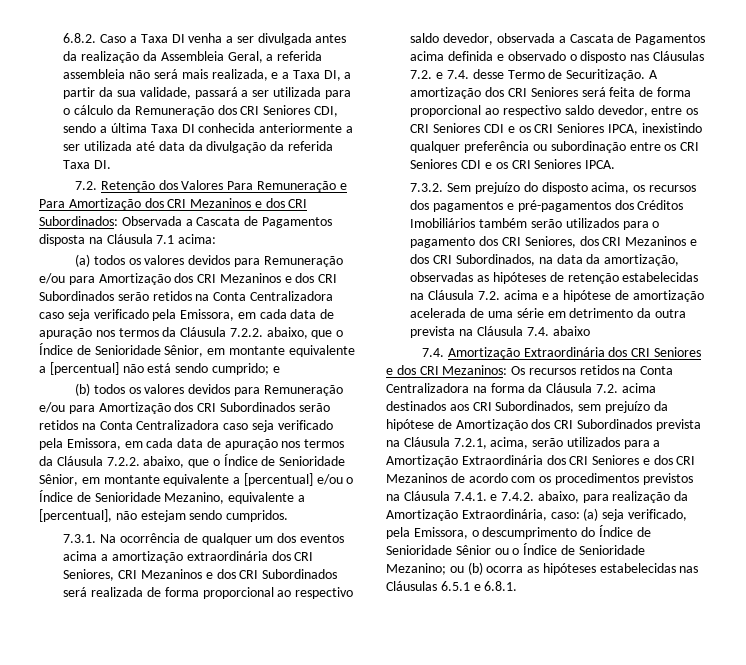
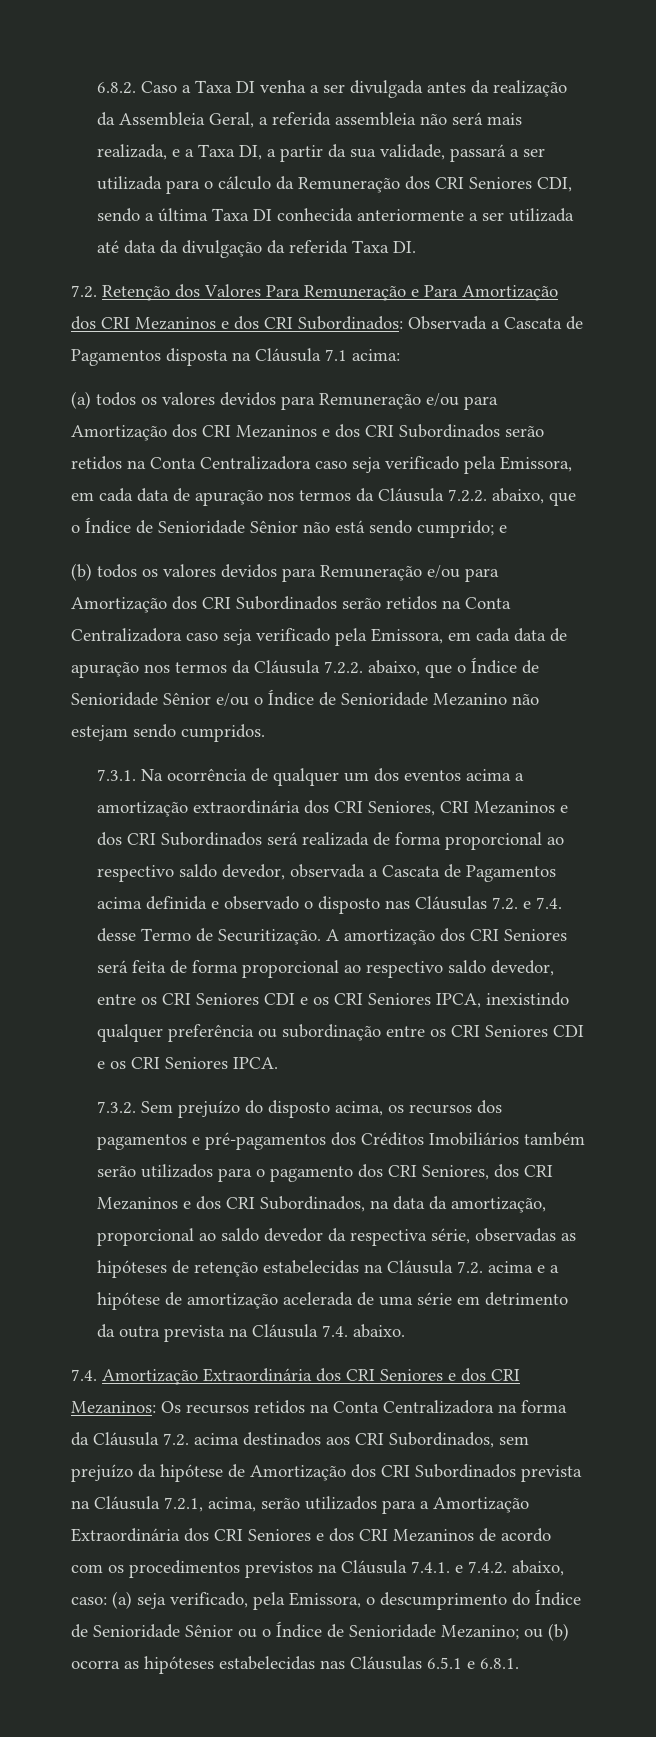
- (a) todos os valores devidos para Remuneração e/ou para Amortização dos CRI Mezaninos e dos CRI Subordinados serão retidos na Conta Centralizadora caso seja verificado pela Emissora, em cada data de apuração nos termos da Cláusula 7.2.2. abaixo, que o Índice de Senioridade Sênior, em montante equivalente a [percentual] não está sendo cumprido; e
+ (a) todos os valores devidos para Remuneração e/ou para Amortização dos CRI Mezaninos e dos CRI Subordinados serão retidos na Conta Centralizadora caso seja verificado pela Emissora, em cada data de apuração nos termos da Cláusula 7.2.2. abaixo, que o Índice de Senioridade Sênior não está sendo cumprido; e
- (b) todos os valores devidos para Remuneração e/ou para Amortização dos CRI Subordinados serão retidos na Conta Centralizadora caso seja verificado pela Emissora, em cada data de apuração nos termos da Cláusula 7.2.2. abaixo, que o Índice de Senioridade Sênior, em montante equivalente a [percentual] e/ou o Índice de Senioridade Mezanino, equivalente a [percentual], não estejam sendo cumpridos.
+ (b) todos os valores devidos para Remuneração e/ou para Amortização dos CRI Subordinados serão retidos na Conta Centralizadora caso seja verificado pela Emissora, em cada data de apuração nos termos da Cláusula 7.2.2. abaixo, que o Índice de Senioridade Sênior e/ou o Índice de Senioridade Mezanino não estejam sendo cumpridos.
- 7.3.2. Sem prejuízo do disposto acima, os recursos dos pagamentos e pré-pagamentos dos Créditos Imobiliários também serão utilizados para o pagamento dos CRI Seniores, dos CRI Mezaninos e dos CRI Subordinados, na data da amortização, observadas as hipóteses de retenção estabelecidas na Cláusula 7.2. acima e a hipótese de amortização acelerada de uma série em detrimento da outra prevista na Cláusula 7.4. abaixo
+ 7.3.2. Sem prejuízo do disposto acima, os recursos dos pagamentos e pré-pagamentos dos Créditos Imobiliários também serão utilizados para o pagamento dos CRI Seniores, dos CRI Mezaninos e dos CRI Subordinados, na data da amortização, proporcional ao saldo devedor da respectiva série, observadas as hipóteses de retenção estabelecidas na Cláusula 7.2. acima e a hipótese de amortização acelerada de uma série em detrimento da outra prevista na Cláusula 7.4. abaixo.
- Os recursos retidos na Conta Centralizadora na forma da Cláusula 7.2. acima destinados aos CRI Subordinados, sem prejuízo da hipótese de Amortização dos CRI Subordinados prevista na Cláusula 7.2.1, acima, serão utilizados para a Amortização Extraordinária dos CRI Seniores e dos CRI Mezaninos de acordo com os procedimentos previstos na Cláusula 7.4.1. e 7.4.2. abaixo, para realização da Amortização Extraordinária, caso:
+ Os recursos retidos na Conta Centralizadora na forma da Cláusula 7.2. acima destinados aos CRI Subordinados, sem prejuízo da hipótese de Amortização dos CRI Subordinados prevista na Cláusula 7.2.1, acima, serão utilizados para a Amortização Extraordinária dos CRI Seniores e dos CRI Mezaninos de acordo com os procedimentos previstos na Cláusula 7.4.1. e 7.4.2. abaixo, caso:

